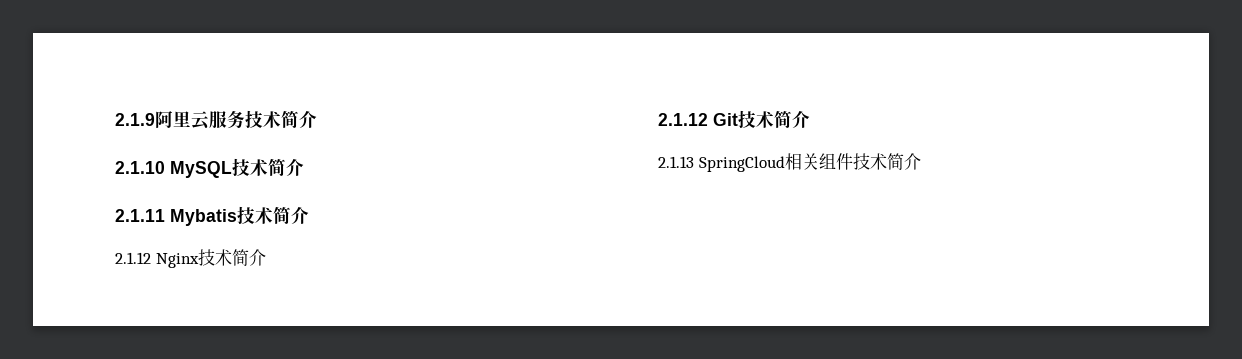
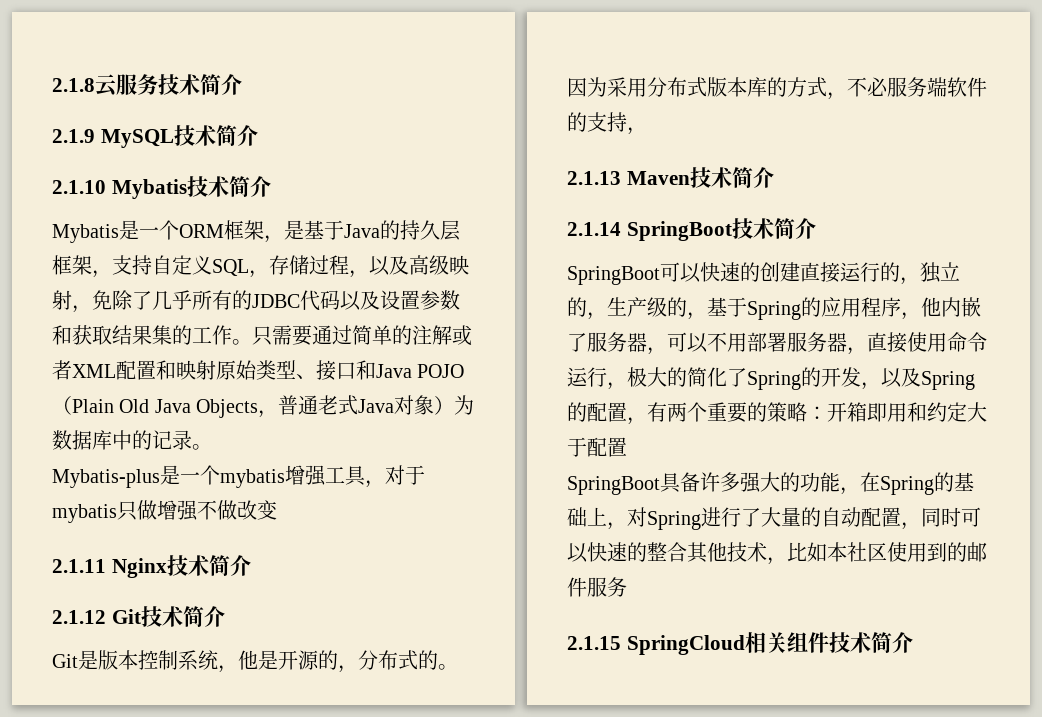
- 2.1.9阿里云服务技术简介
+ 2.1.8云服务技术简介
- 2.1.10 MySQL技术简介
+ 2.1.9 MySQL技术简介
- 2.1.11 Mybatis技术简介
+ 2.1.10 Mybatis技术简介
- 2.1.12 Nginx技术简介
+ Mybatis是一个ORM框架，是基于Java的持久层框架，支持自定义SQL，存储过程，以及高级映射，免除了几乎所有的JDBC代码以及设置参数和获取结果集的工作。只需要通过简单的注解或者XML配置和映射原始类型、接口和Java POJO（Plain Old Java Objects，普通老式Java对象）为数据库中的记录。
+ Mybatis-plus是一个mybatis增强工具，对于mybatis只做增强不做改变
+ 2.1.11 Nginx技术简介
- 2.1.13 SpringCloud相关组件技术简介
+ Git是版本控制系统，他是开源的，分布式的。因为采用分布式版本库的方式，不必服务端软件的支持，
+ 2.1.13 Maven技术简介
+ 2.1.14 SpringBoot技术简介
+ SpringBoot可以快速的创建直接运行的，独立的，生产级的，基于Spring的应用程序，他内嵌了服务器，可以不用部署服务器，直接使用命令运行，极大的简化了Spring的开发，以及Spring的配置，有两个重要的策略：开箱即用和约定大于配置
+ SpringBoot具备许多强大的功能，在Spring的基础上，对Spring进行了大量的自动配置，同时可以快速的整合其他技术，比如本社区使用到的邮件服务
+ 2.1.15 SpringCloud相关组件技术简介

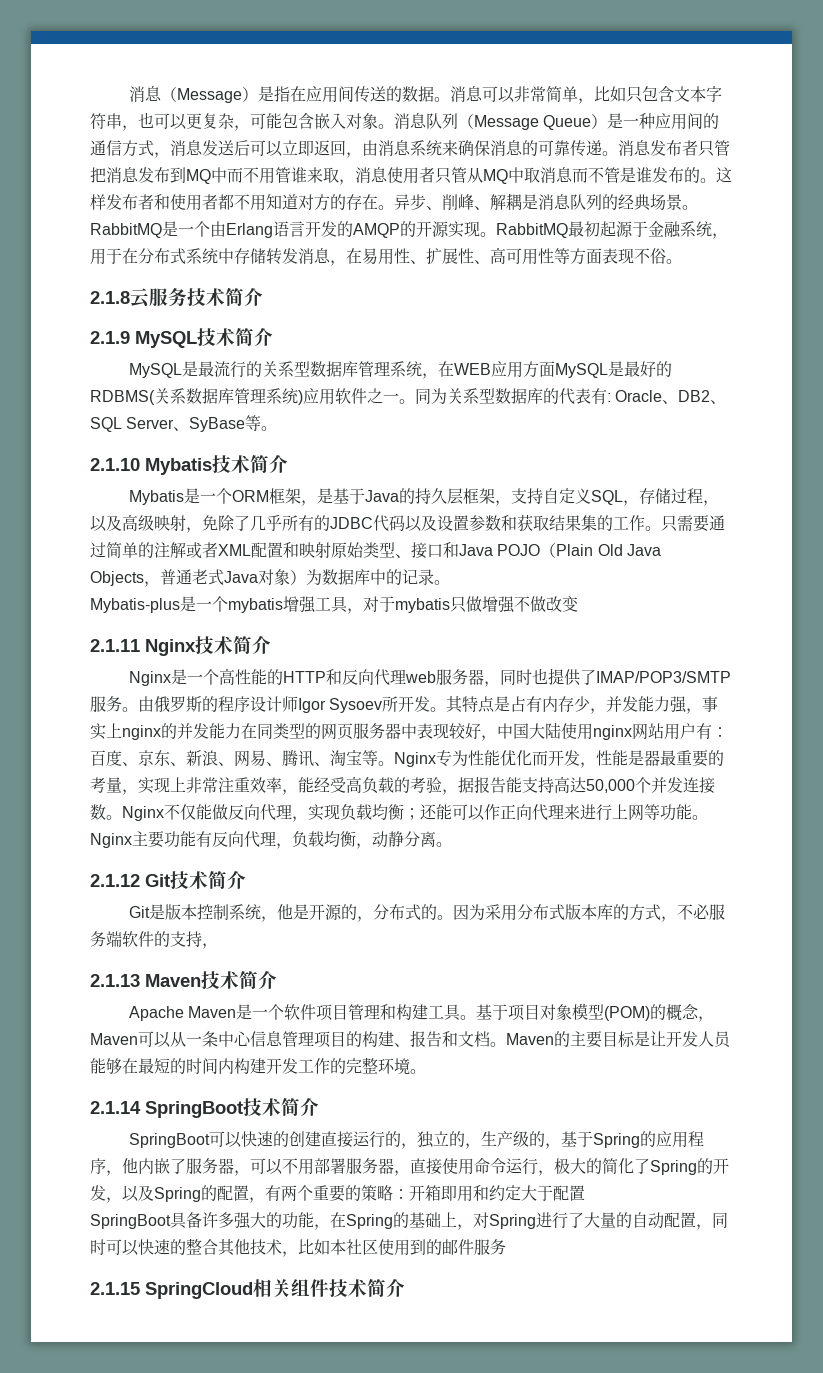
+ 消息（Message）是指在应用间传送的数据。消息可以非常简单，比如只包含文本字符串，也可以更复杂，可能包含嵌入对象。消息队列（Message Queue）是一种应用间的通信方式，消息发送后可以立即返回，由消息系统来确保消息的可靠传递。消息发布者只管把消息发布到MQ中而不用管谁来取，消息使用者只管从MQ中取消息而不管是谁发布的。这样发布者和使用者都不用知道对方的存在。异步、削峰、解耦是消息队列的经典场景。RabbitMQ是一个由Erlang语言开发的AMQP的开源实现。RabbitMQ最初起源于金融系统，用于在分布式系统中存储转发消息，在易用性、扩展性、高可用性等方面表现不俗。
+ MySQL是最流行的关系型数据库管理系统，在WEB应用方面MySQL是最好的RDBMS(关系数据库管理系统)应用软件之一。同为关系型数据库的代表有: Oracle、DB2、SQL Server、SyBase等。
+ Nginx是一个高性能的HTTP和反向代理web服务器，同时也提供了IMAP/POP3/SMTP服务。由俄罗斯的程序设计师Igor Sysoev所开发。其特点是占有内存少，并发能力强，事实上nginx的并发能力在同类型的网页服务器中表现较好，中国大陆使用nginx网站用户有：百度、京东、新浪、网易、腾讯、淘宝等。Nginx专为性能优化而开发，性能是器最重要的考量，实现上非常注重效率，能经受高负载的考验，据报告能支持高达50,000个并发连接数。Nginx不仅能做反向代理，实现负载均衡；还能可以作正向代理来进行上网等功能。Nginx主要功能有反向代理，负载均衡，动静分离。
+ Apache Maven是一个软件项目管理和构建工具。基于项目对象模型(POM)的概念，Maven可以从一条中心信息管理项目的构建、报告和文档。Maven的主要目标是让开发人员能够在最短的时间内构建开发工作的完整环境。

